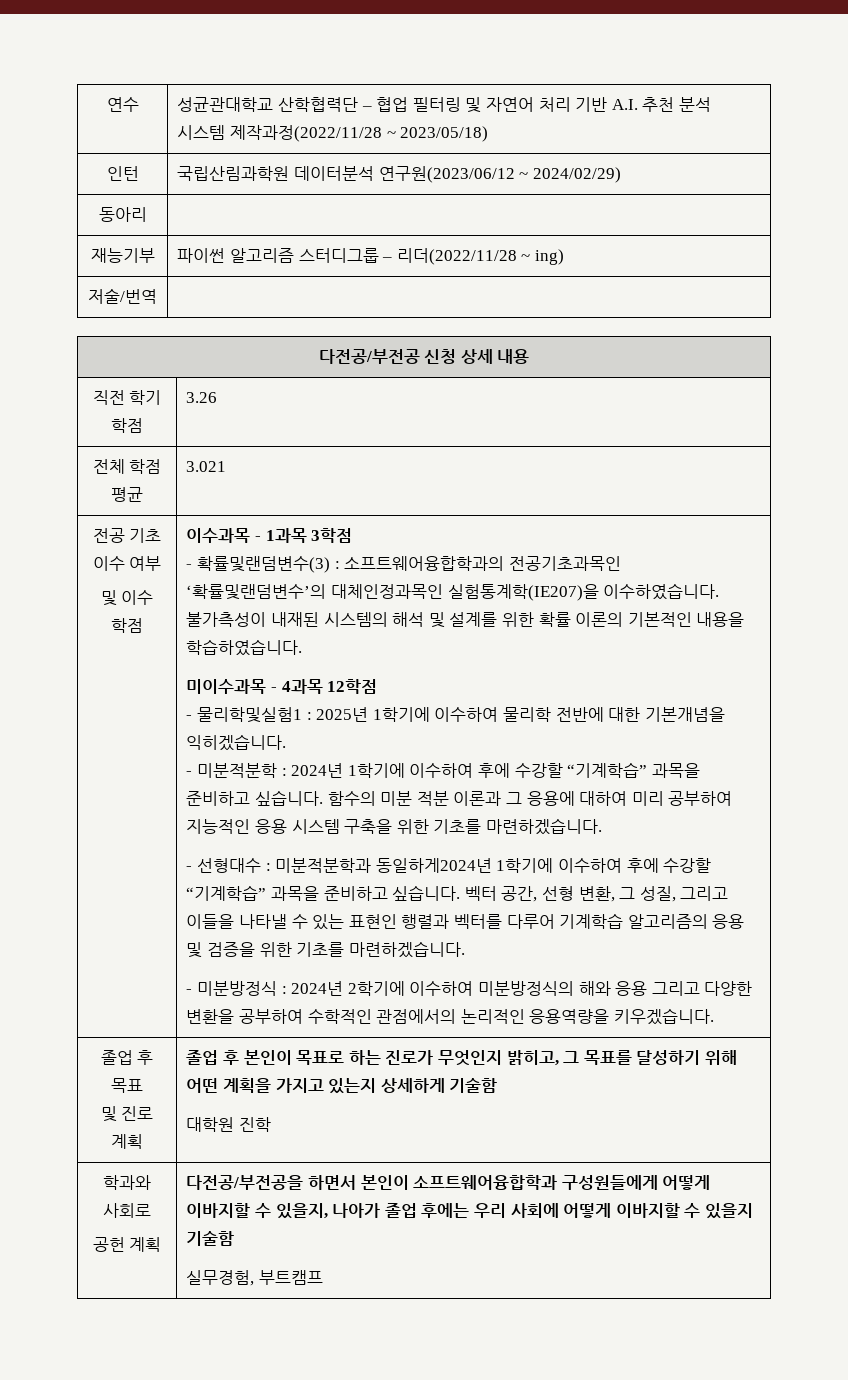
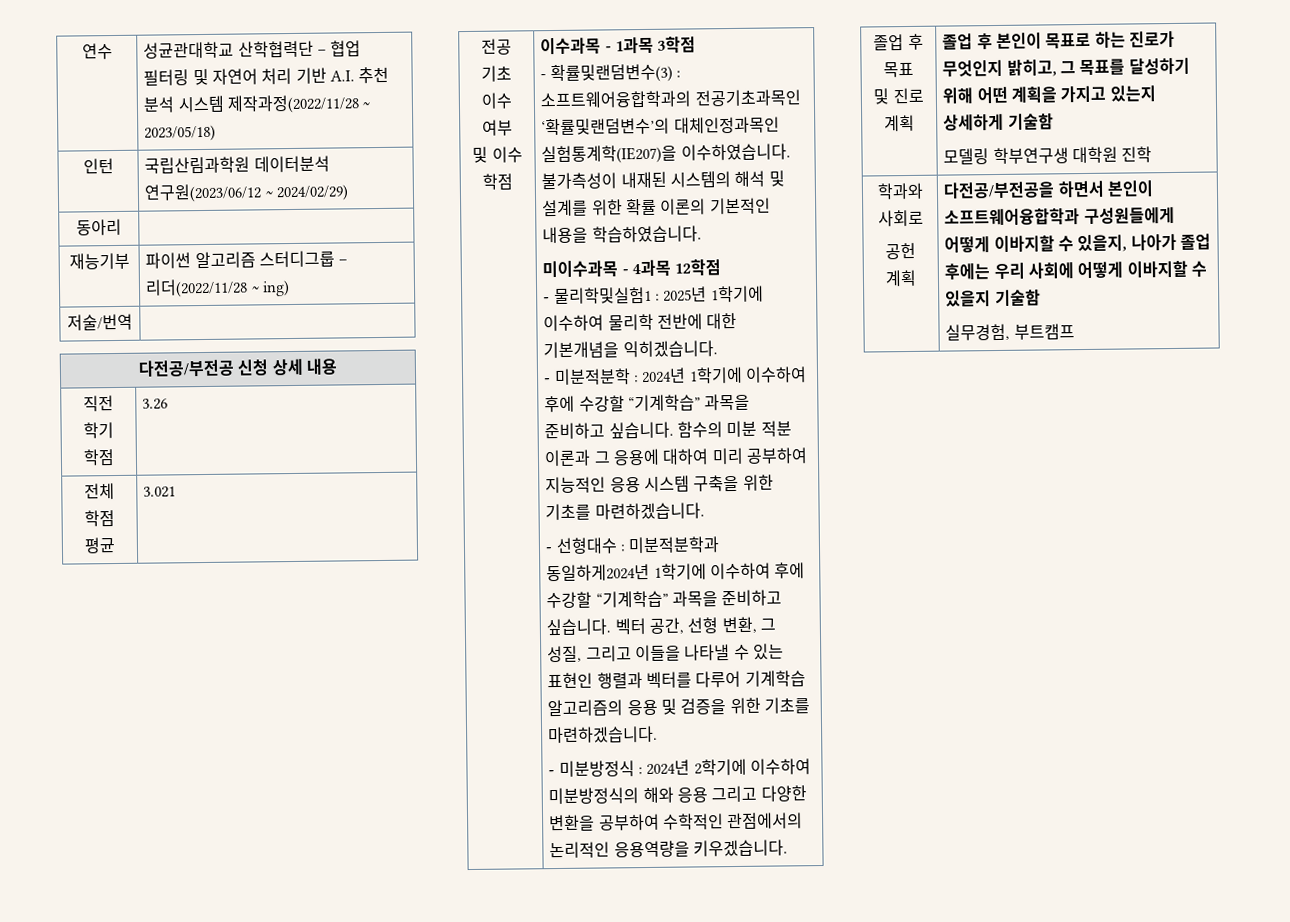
  졸업 후 목표
  및 진로 계획 | 졸업 후 본인이 목표로 하는 진로가 무엇인지 밝히고, 그 목표를 달성하기 위해 어떤 계획을 가지고 있는지 상세하게 기술함
- 대학원 진학
+ 모델링 학부연구생 대학원 진학

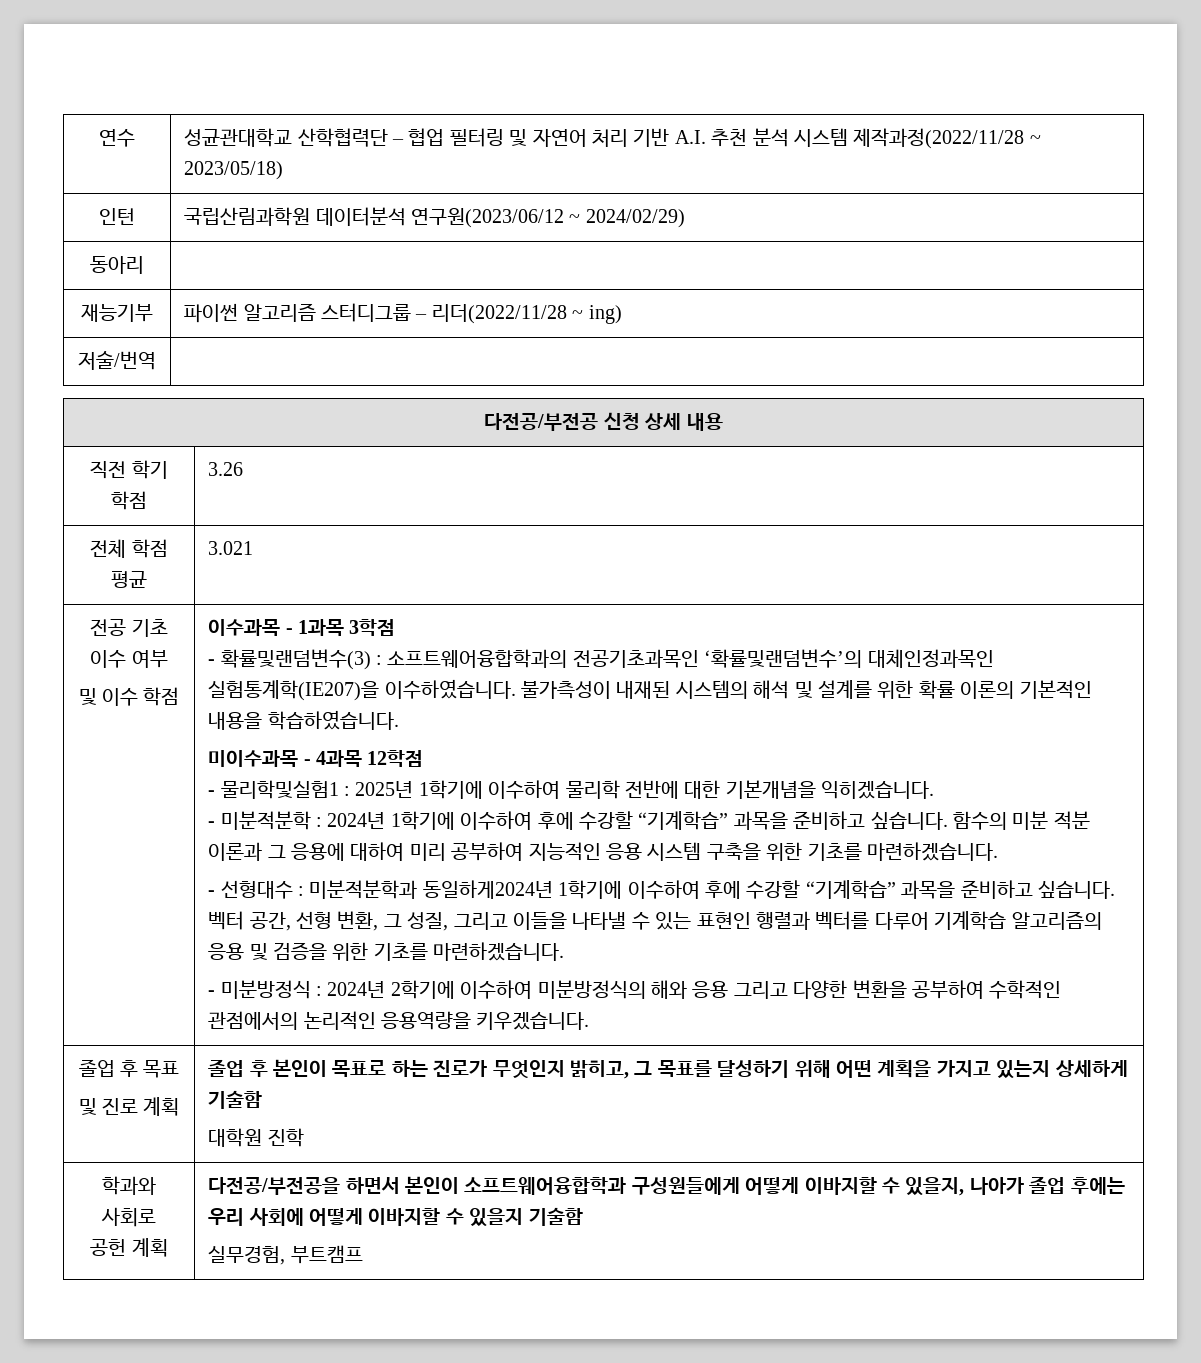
  졸업 후 목표
  및 진로 계획 | 졸업 후 본인이 목표로 하는 진로가 무엇인지 밝히고, 그 목표를 달성하기 위해 어떤 계획을 가지고 있는지 상세하게 기술함
- 모델링 학부연구생 대학원 진학
+ 대학원 진학

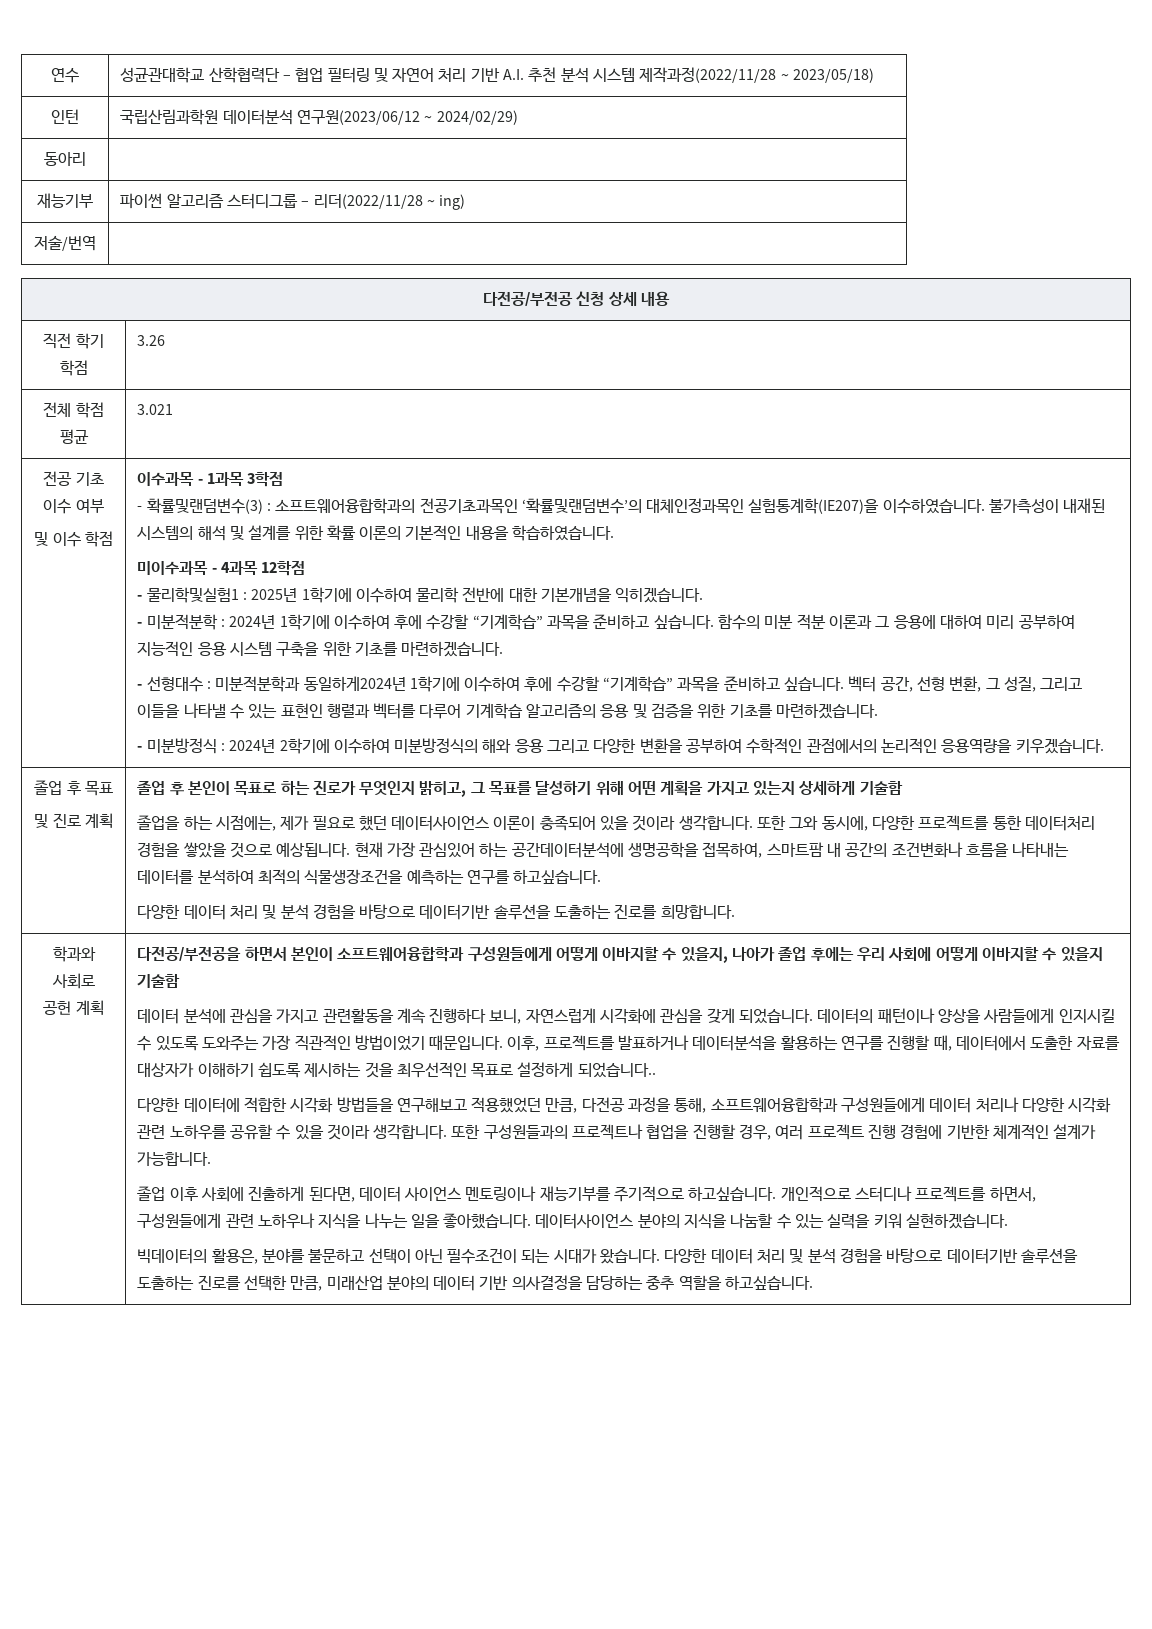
- 대학원 진학
+ 졸업을 하는 시점에는, 제가 필요로 했던 데이터사이언스 이론이 충족되어 있을 것이라 생각합니다. 또한 그와 동시에, 다양한 프로젝트를 통한 데이터처리 경험을 쌓았을 것으로 예상됩니다. 현재 가장 관심있어 하는 공간데이터분석에 생명공학을 접목하여, 스마트팜 내 공간의 조건변화나 흐름을 나타내는 데이터를 분석하여 최적의 식물생장조건을 예측하는 연구를 하고싶습니다.
+ 다양한 데이터 처리 및 분석 경험을 바탕으로 데이터기반 솔루션을 도출하는 진로를 희망합니다.
- 실무경험, 부트캠프
+ 데이터 분석에 관심을 가지고 관련활동을 계속 진행하다 보니, 자연스럽게 시각화에 관심을 갖게 되었습니다. 데이터의 패턴이나 양상을 사람들에게 인지시킬 수 있도록 도와주는 가장 직관적인 방법이었기 때문입니다. 이후, 프로젝트를 발표하거나 데이터분석을 활용하는 연구를 진행할 때, 데이터에서 도출한 자료를 대상자가 이해하기 쉽도록 제시하는 것을 최우선적인 목표로 설정하게 되었습니다..
+ 다양한 데이터에 적합한 시각화 방법들을 연구해보고 적용했었던 만큼, 다전공 과정을 통해, 소프트웨어융합학과 구성원들에게 데이터 처리나 다양한 시각화 관련 노하우를 공유할 수 있을 것이라 생각합니다. 또한 구성원들과의 프로젝트나 협업을 진행할 경우, 여러 프로젝트 진행 경험에 기반한 체계적인 설계가 가능합니다.
+ 졸업 이후 사회에 진출하게 된다면, 데이터 사이언스 멘토링이나 재능기부를 주기적으로 하고싶습니다. 개인적으로 스터디나 프로젝트를 하면서, 구성원들에게 관련 노하우나 지식을 나누는 일을 좋아했습니다. 데이터사이언스 분야의 지식을 나눔할 수 있는 실력을 키워 실현하겠습니다.
+ 빅데이터의 활용은, 분야를 불문하고 선택이 아닌 필수조건이 되는 시대가 왔습니다. 다양한 데이터 처리 및 분석 경험을 바탕으로 데이터기반 솔루션을 도출하는 진로를 선택한 만큼, 미래산업 분야의 데이터 기반 의사결정을 담당하는 중추 역할을 하고싶습니다.

